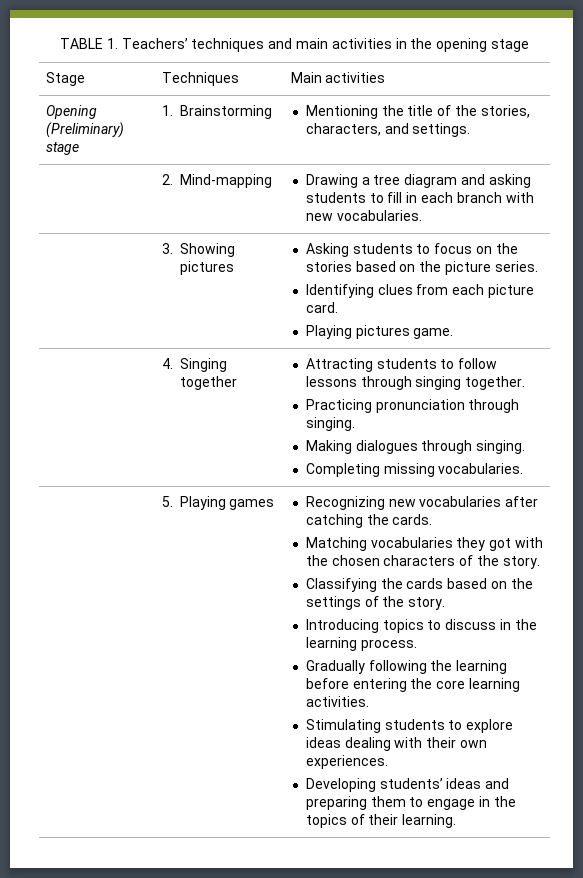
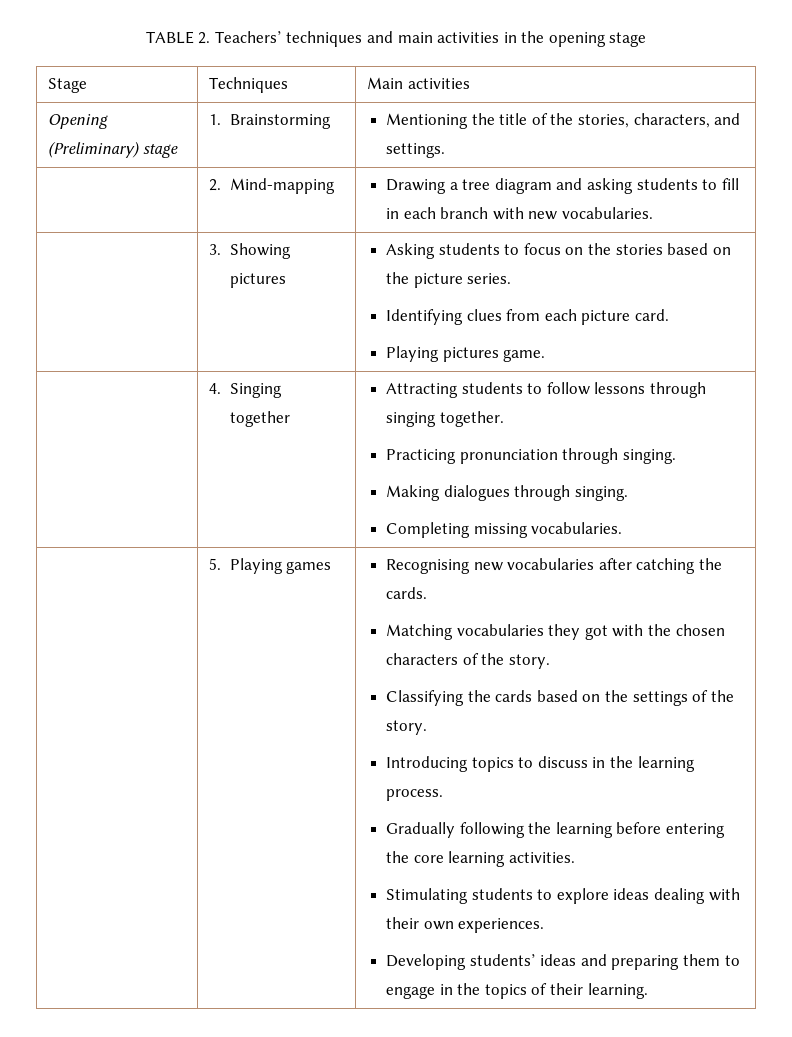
- TABLE 1. Teachers’ techniques and main activities in the opening stage
+ TABLE 2. Teachers’ techniques and main activities in the opening stage
- Recognizing new vocabularies after catching the cards.
+ Recognising new vocabularies after catching the cards.

